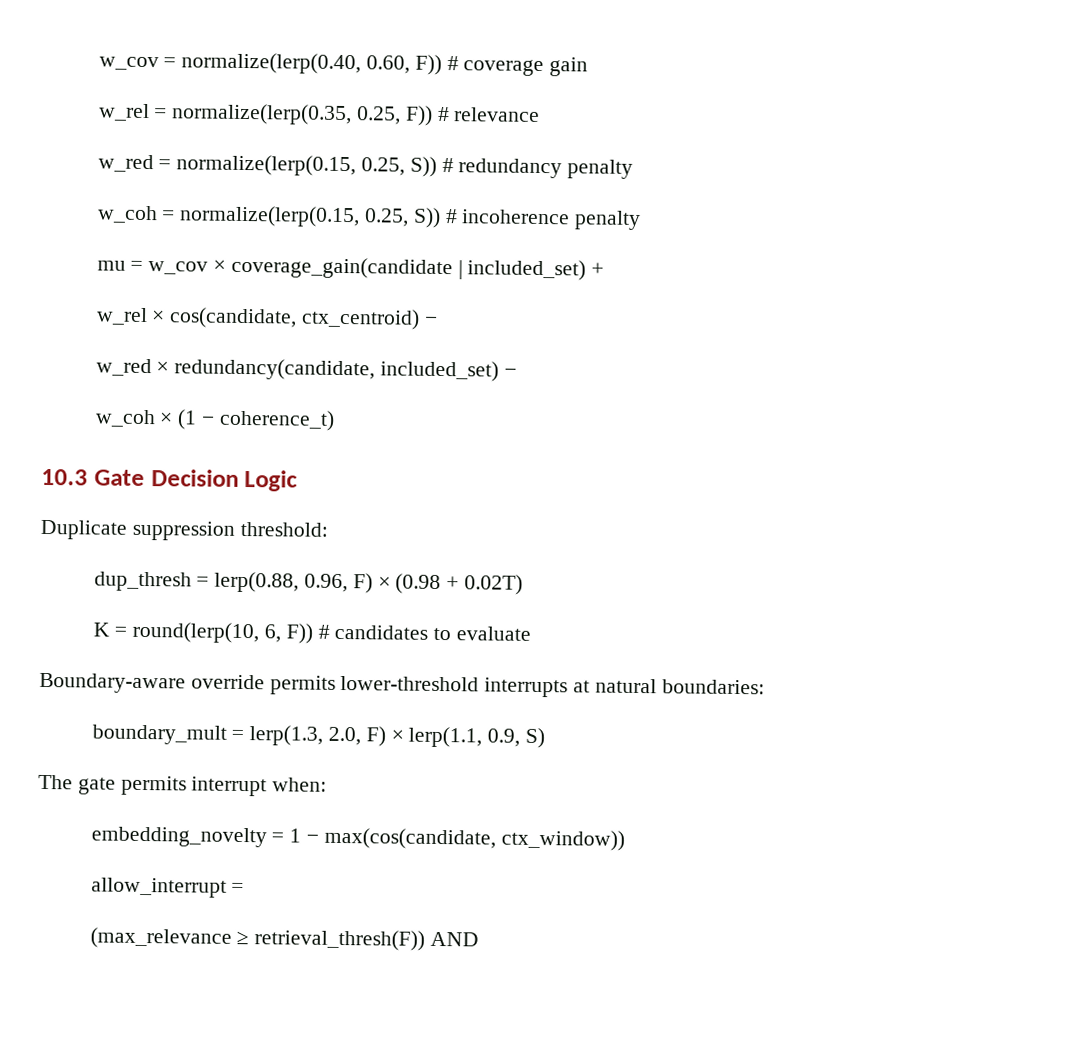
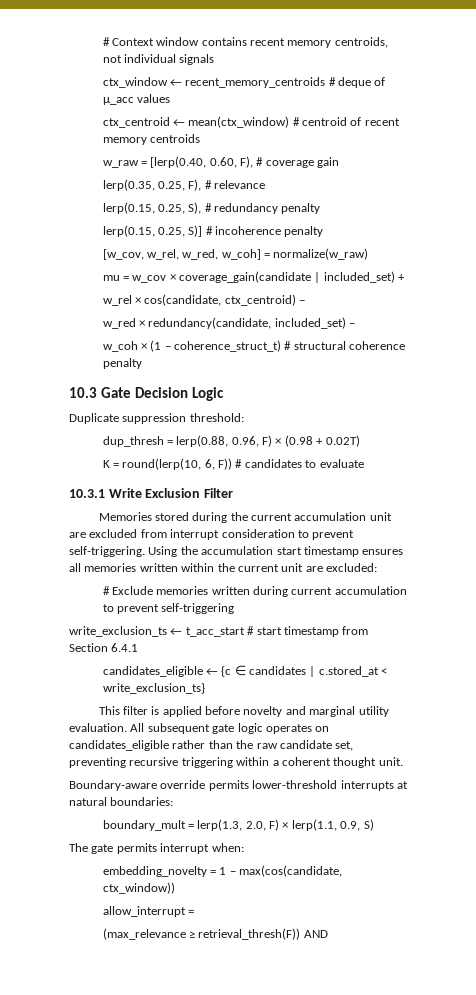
- w_cov = normalize(lerp(0.40, 0.60, F)) # coverage gain
- w_rel = normalize(lerp(0.35, 0.25, F)) # relevance
- w_red = normalize(lerp(0.15, 0.25, S)) # redundancy penalty
- w_coh = normalize(lerp(0.15, 0.25, S)) # incoherence penalty
+ # Context window contains recent memory centroids, not individual signals
+ ctx_window ← recent_memory_centroids # deque of μ_acc values
+ ctx_centroid ← mean(ctx_window) # centroid of recent memory centroids
+ w_raw = [lerp(0.40, 0.60, F), # coverage gain
+ lerp(0.35, 0.25, F), # relevance
+ lerp(0.15, 0.25, S), # redundancy penalty
+ lerp(0.15, 0.25, S)] # incoherence penalty
+ [w_cov, w_rel, w_red, w_coh] = normalize(w_raw)
- w_coh × (1 − coherence_t)
+ w_coh × (1 − coherence_struct_t) # structural coherence penalty
+ 10.3.1 Write Exclusion Filter
+ Memories stored during the current accumulation unit are excluded from interrupt consideration to prevent self-triggering. Using the accumulation start timestamp ensures all memories written within the current unit are excluded:
+ # Exclude memories written during current accumulation to prevent self-triggering
+ write_exclusion_ts ← t_acc_start # start timestamp from Section 6.4.1
+ candidates_eligible ← {c ∈ candidates | c.stored_at < write_exclusion_ts}
+ This filter is applied before novelty and marginal utility evaluation. All subsequent gate logic operates on candidates_eligible rather than the raw candidate set, preventing recursive triggering within a coherent thought unit.

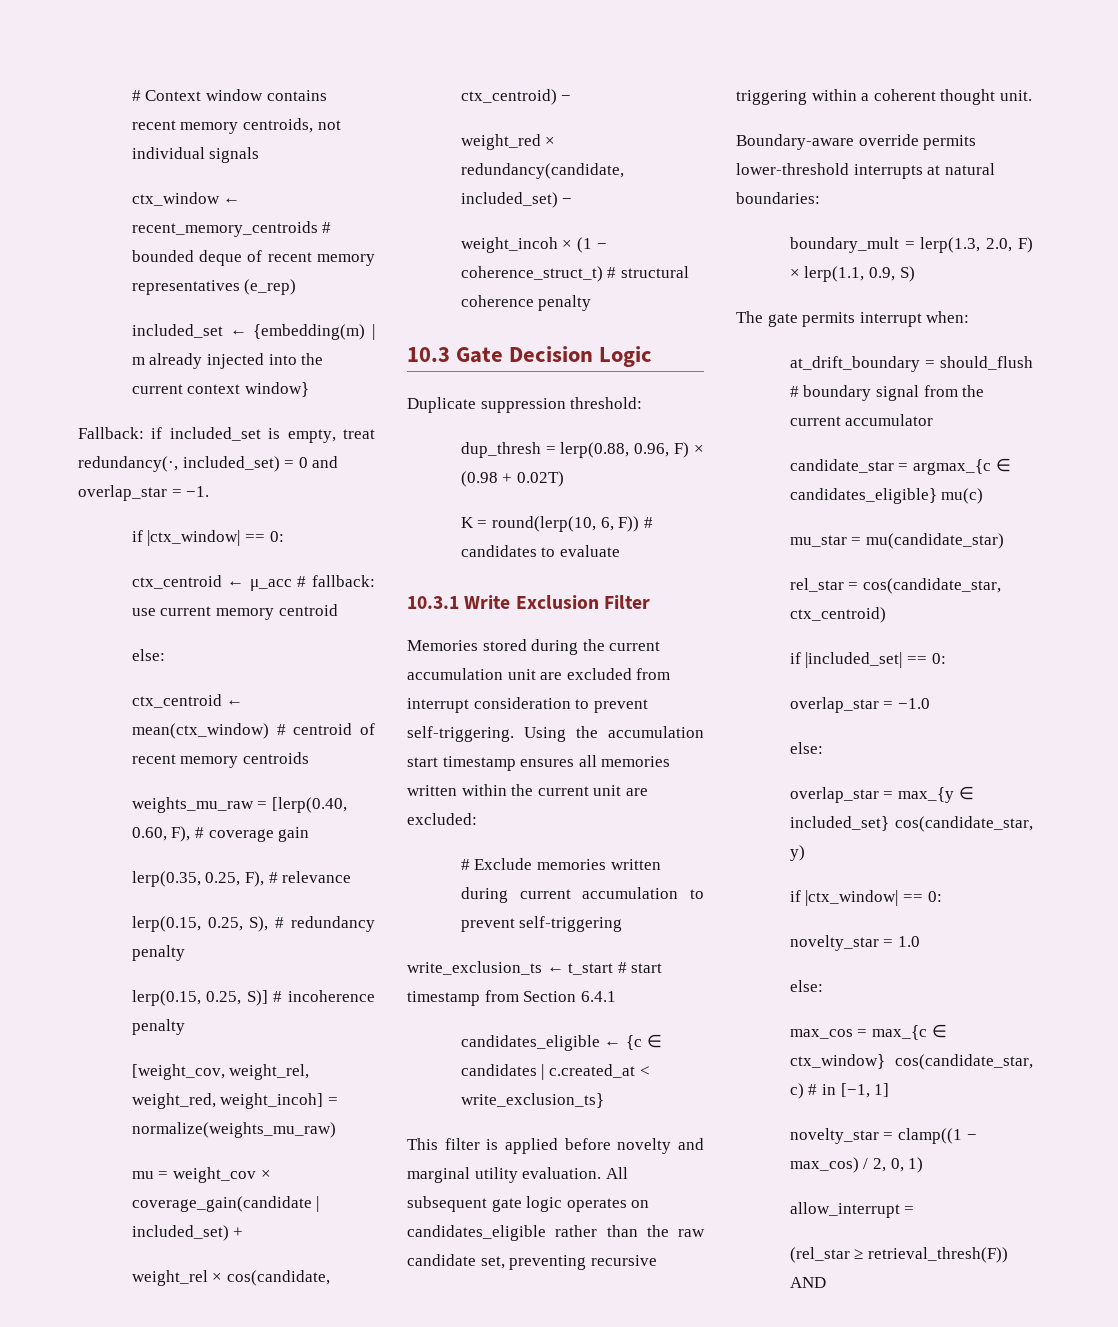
- ctx_window ← recent_memory_centroids # deque of μ_acc values
+ ctx_window ← recent_memory_centroids # bounded deque of recent memory representatives (e_rep)
+ included_set ← {embedding(m) | m already injected into the current context window}
+ Fallback: if included_set is empty, treat redundancy(·, included_set) = 0 and overlap_star = −1.
+ if |ctx_window| == 0:
+ ctx_centroid ← μ_acc # fallback: use current memory centroid
+ else:
- w_raw = [lerp(0.40, 0.60, F), # coverage gain
+ weights_mu_raw = [lerp(0.40, 0.60, F), # coverage gain
- [w_cov, w_rel, w_red, w_coh] = normalize(w_raw)
+ [weight_cov, weight_rel, weight_red, weight_incoh] = normalize(weights_mu_raw)
- mu = w_cov × coverage_gain(candidate | included_set) +
+ mu = weight_cov × coverage_gain(candidate | included_set) +
- w_rel × cos(candidate, ctx_centroid) −
+ weight_rel × cos(candidate, ctx_centroid) −
- w_red × redundancy(candidate, included_set) −
+ weight_red × redundancy(candidate, included_set) −
- w_coh × (1 − coherence_struct_t) # structural coherence penalty
+ weight_incoh × (1 − coherence_struct_t) # structural coherence penalty
- write_exclusion_ts ← t_acc_start # start timestamp from Section 6.4.1
+ write_exclusion_ts ← t_start # start timestamp from Section 6.4.1
- candidates_eligible ← {c ∈ candidates | c.stored_at < write_exclusion_ts}
+ candidates_eligible ← {c ∈ candidates | c.created_at < write_exclusion_ts}
- embedding_novelty = 1 − max(cos(candidate, ctx_window))
+ at_drift_boundary = should_flush # boundary signal from the current accumulator
+ candidate_star = argmax_{c ∈ candidates_eligible} mu(c)
+ mu_star = mu(candidate_star)
+ rel_star = cos(candidate_star, ctx_centroid)
+ if |included_set| == 0:
+ overlap_star = −1.0
+ else:
+ overlap_star = max_{y ∈ included_set} cos(candidate_star, y)
+ if |ctx_window| == 0:
+ novelty_star = 1.0
+ else:
+ max_cos = max_{c ∈ ctx_window} cos(candidate_star, c) # in [−1, 1]
+ novelty_star = clamp((1 − max_cos) / 2, 0, 1)
- (max_relevance ≥ retrieval_thresh(F)) AND
+ (rel_star ≥ retrieval_thresh(F)) AND

